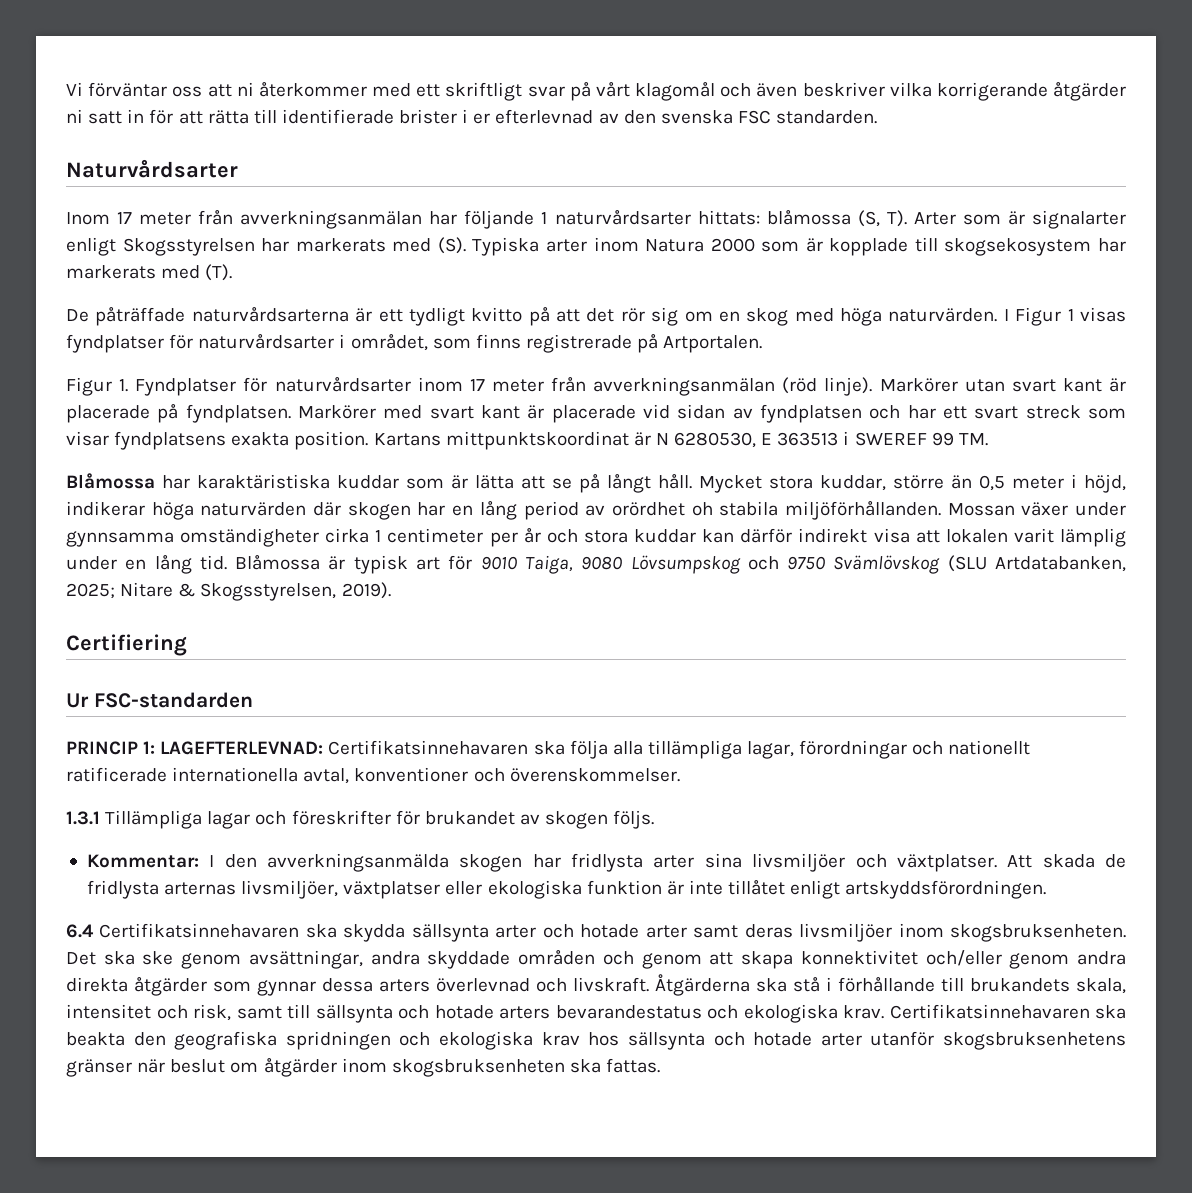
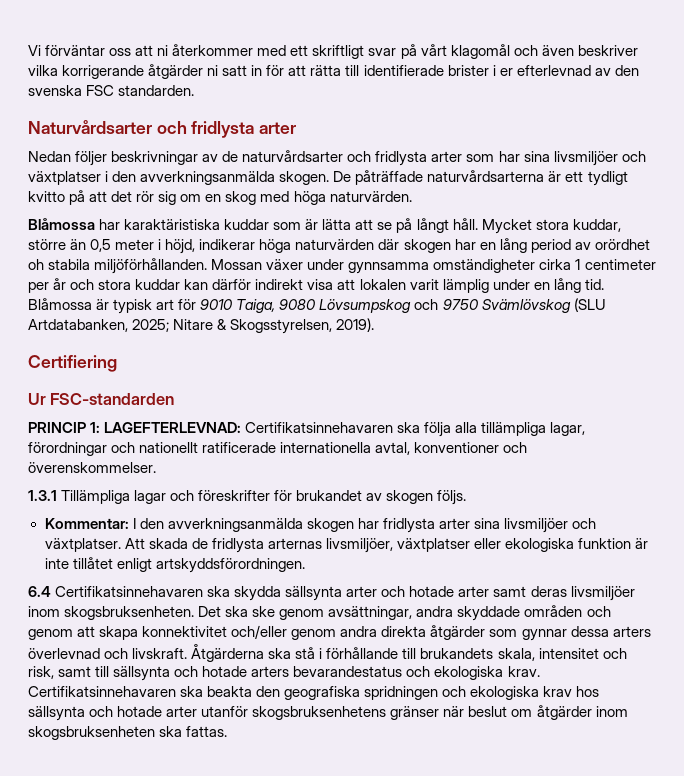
- Naturvårdsarter
- Inom 17 meter från avverkningsanmälan har följande 1 naturvårdsarter hittats: blåmossa (S, T). Arter som är signalarter enligt Skogsstyrelsen har markerats med (S). Typiska arter inom Natura 2000 som är kopplade till skogsekosystem har markerats med (T).
- De påträffade naturvårdsarterna är ett tydligt kvitto på att det rör sig om en skog med höga naturvärden. I Figur 1 visas fyndplatser för naturvårdsarter i området, som finns registrerade på Artportalen.
- Figur 1. Fyndplatser för naturvårdsarter inom 17 meter från avverkningsanmälan (röd linje). Markörer utan svart kant är placerade på fyndplatsen. Markörer med svart kant är placerade vid sidan av fyndplatsen och har ett svart streck som visar fyndplatsens exakta position. Kartans mittpunktskoordinat är N 6280530, E 363513 i SWEREF 99 TM.
+ Naturvårdsarter och fridlysta arter
+ Nedan följer beskrivningar av de naturvårdsarter och fridlysta arter som har sina livsmiljöer och växtplatser i den avverkningsanmälda skogen. De påträffade naturvårdsarterna är ett tydligt kvitto på att det rör sig om en skog med höga naturvärden.

